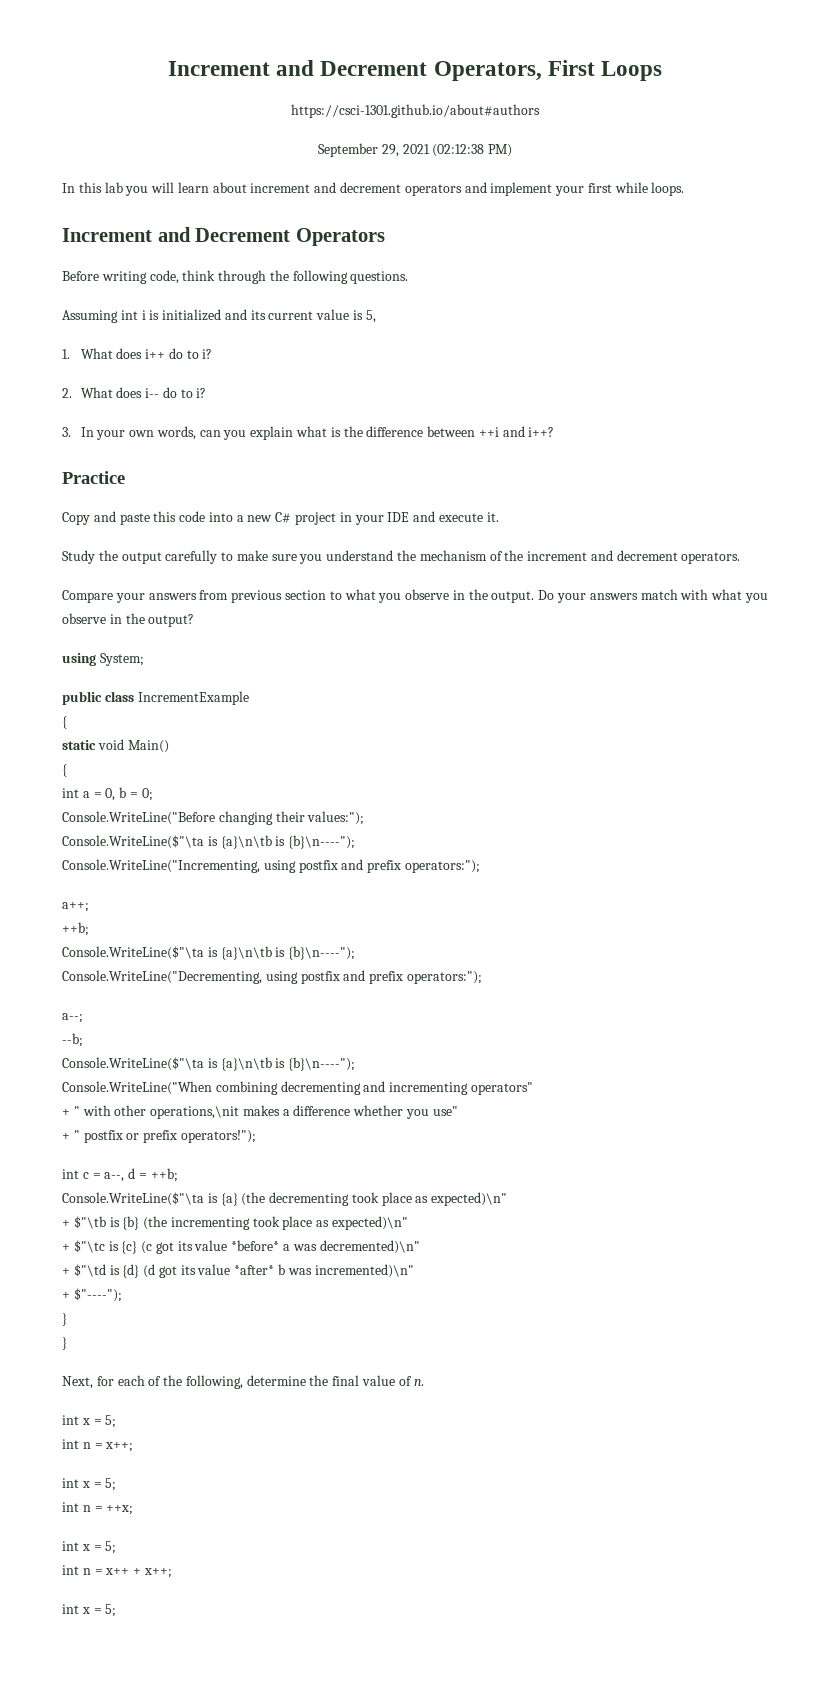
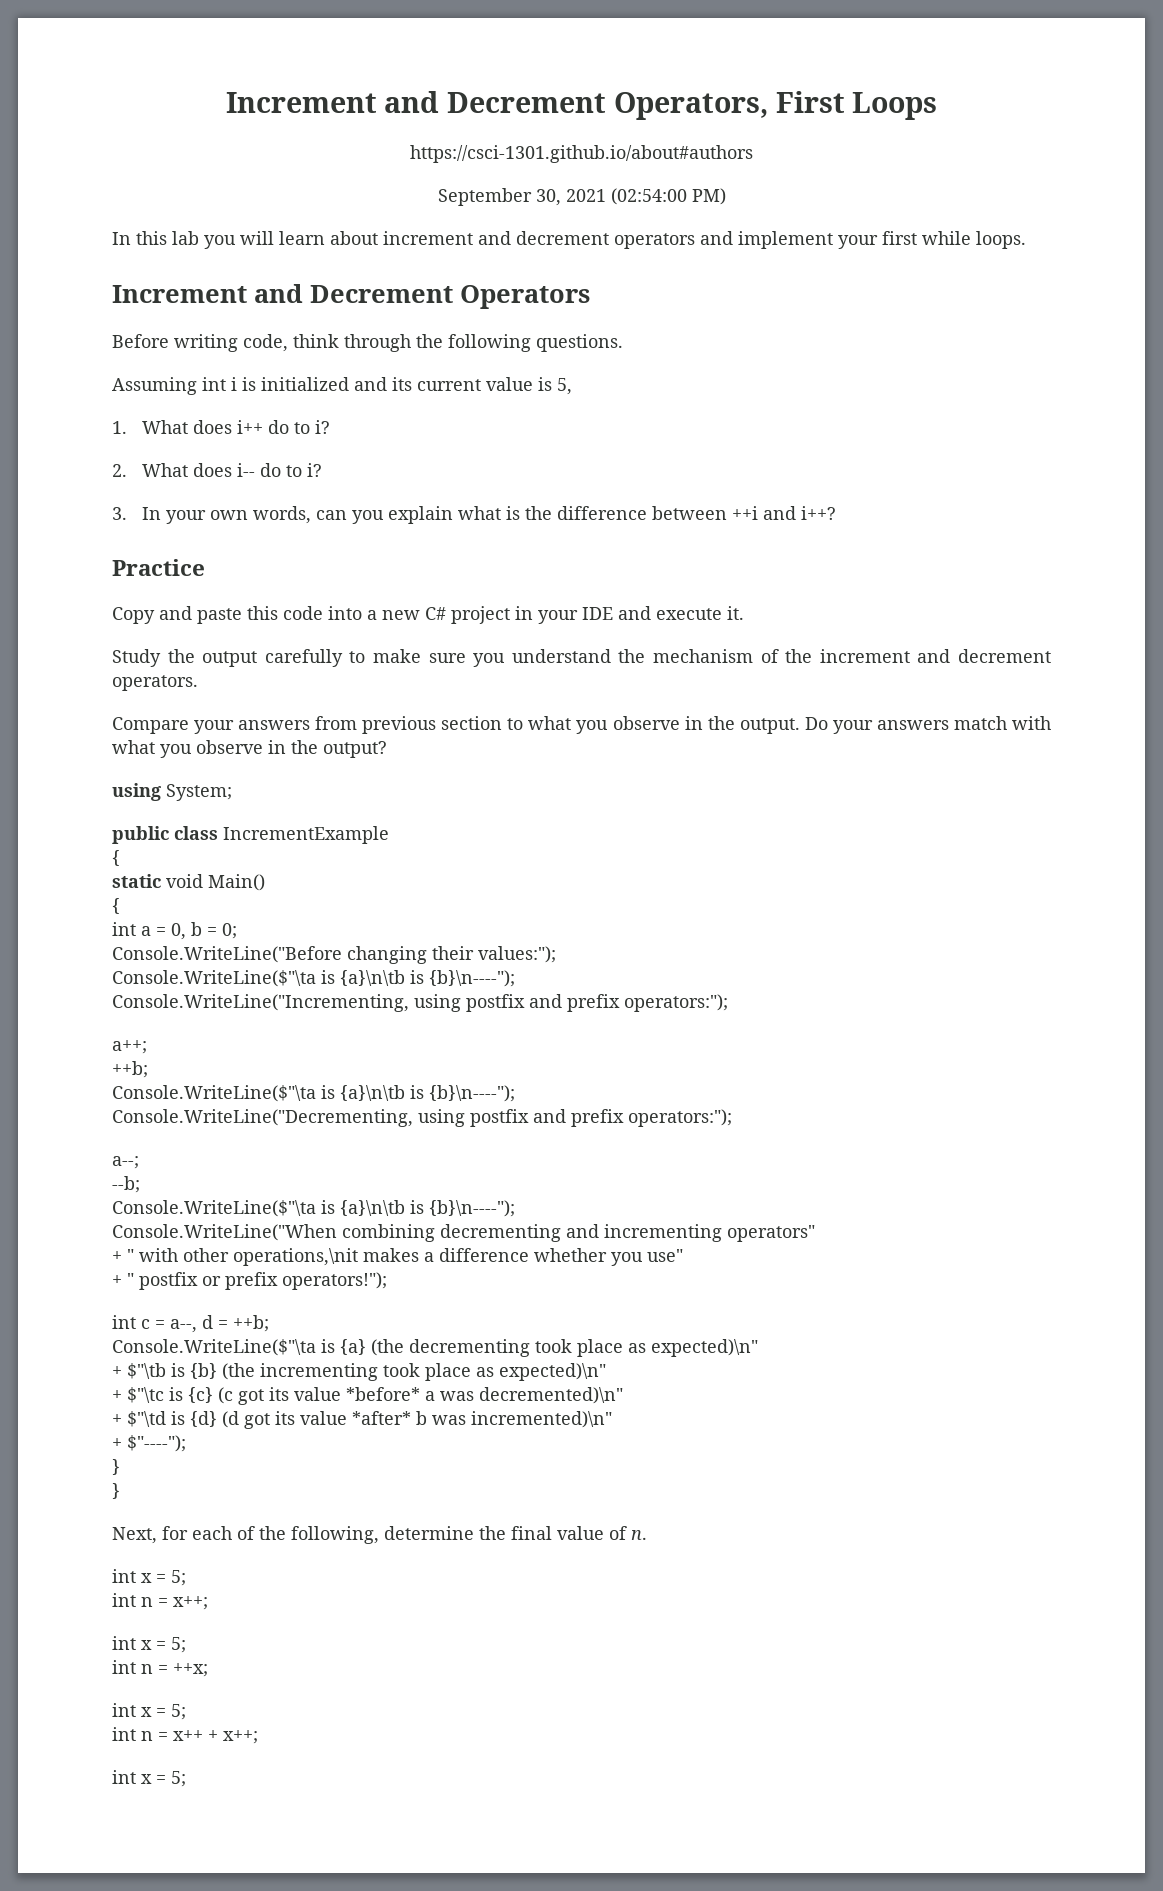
- September 29, 2021 (02:12:38 PM)
+ September 30, 2021 (02:54:00 PM)

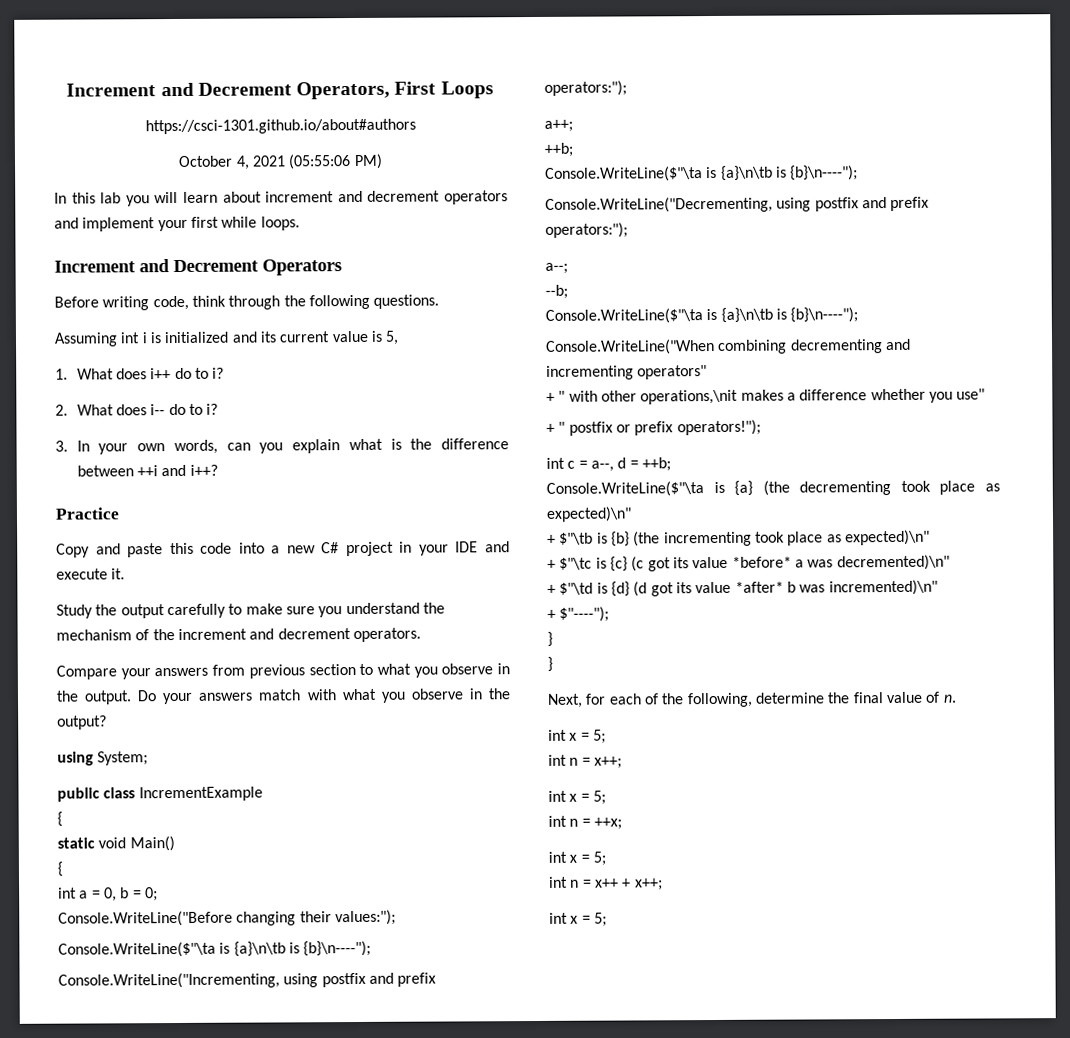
- September 30, 2021 (02:54:00 PM)
+ October 4, 2021 (05:55:06 PM)

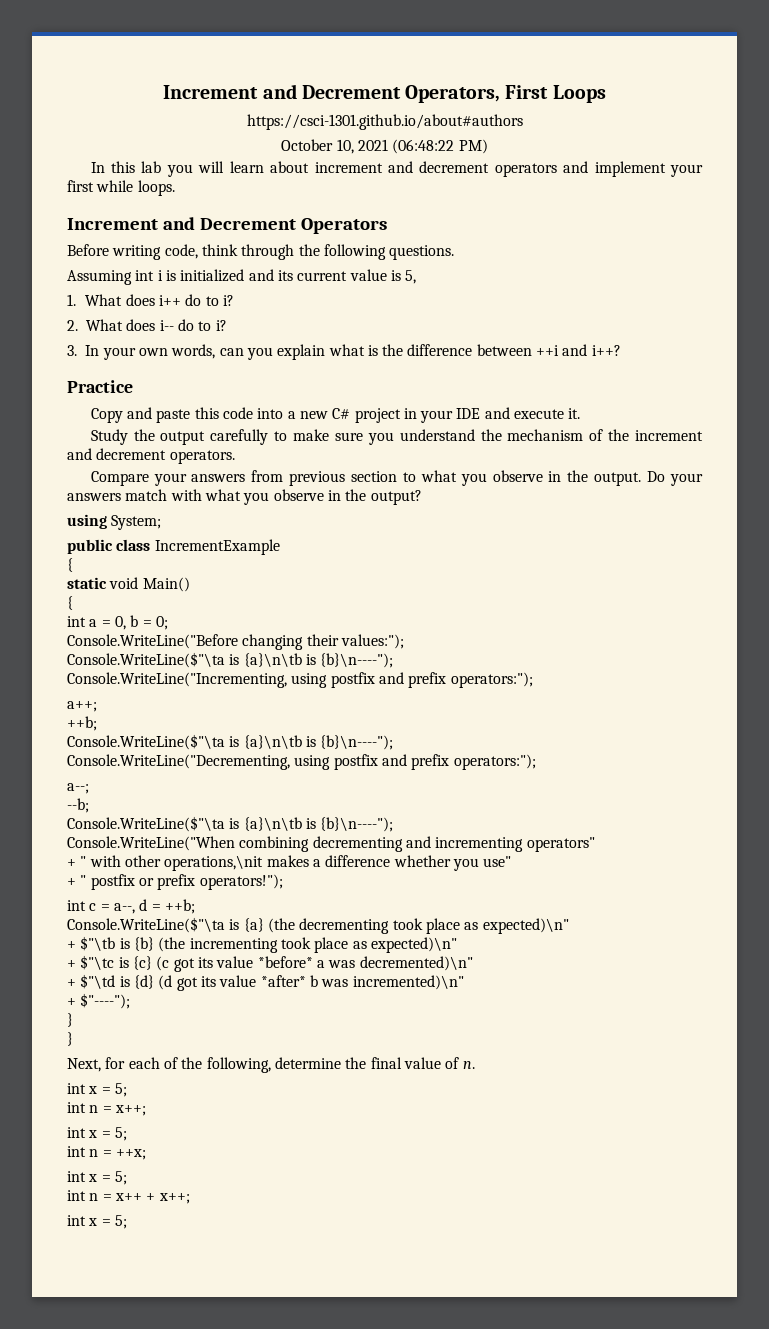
- October 4, 2021 (05:55:06 PM)
+ October 10, 2021 (06:48:22 PM)

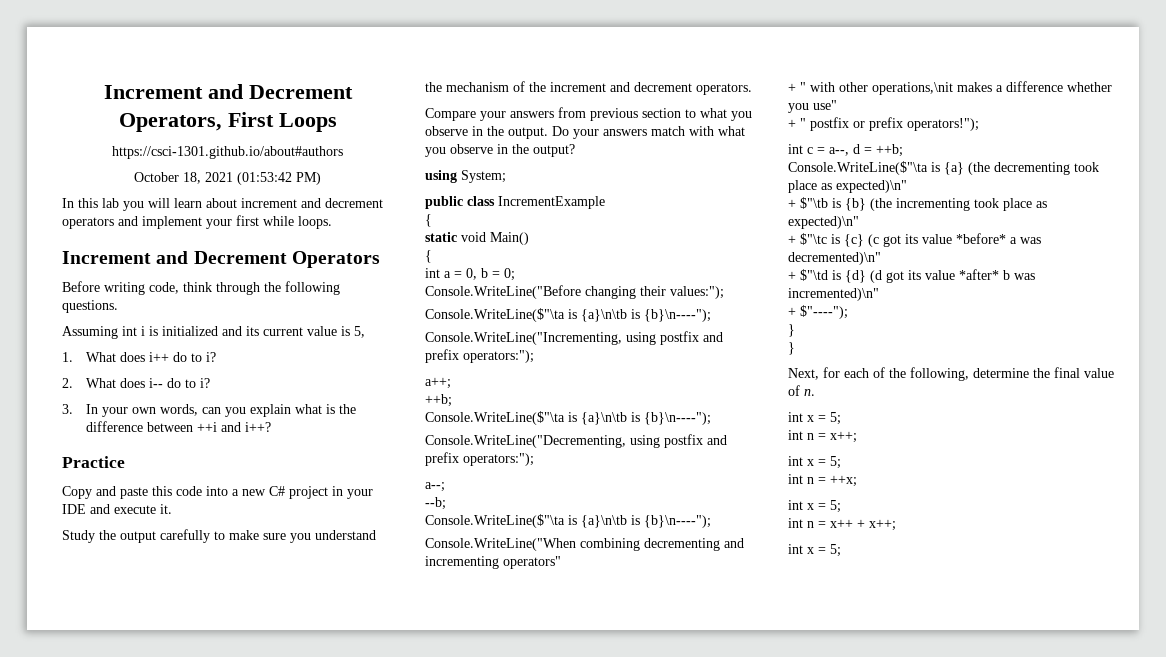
- October 10, 2021 (06:48:22 PM)
+ October 18, 2021 (01:53:42 PM)

